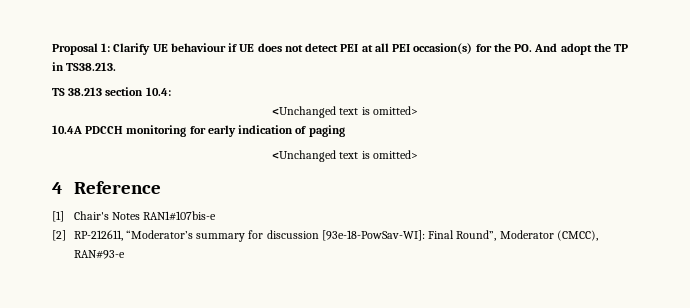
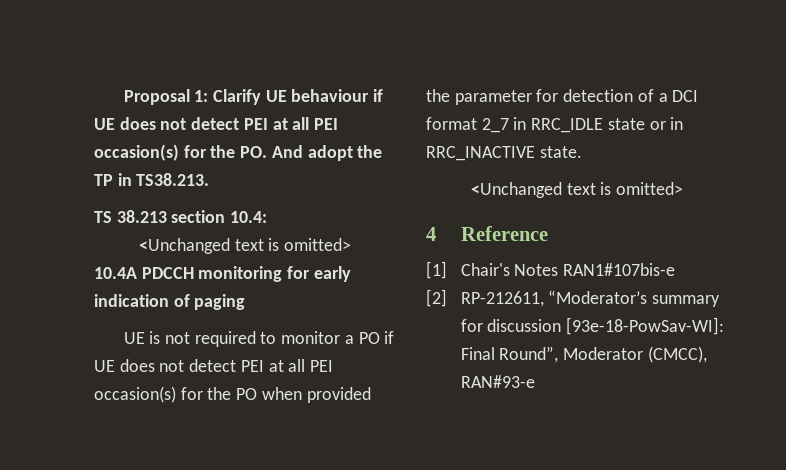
+ UE is not required to monitor a PO if UE does not detect PEI at all PEI occasion(s) for the PO when provided the parameter for detection of a DCI format 2_7 in RRC_IDLE state or in RRC_INACTIVE state.

